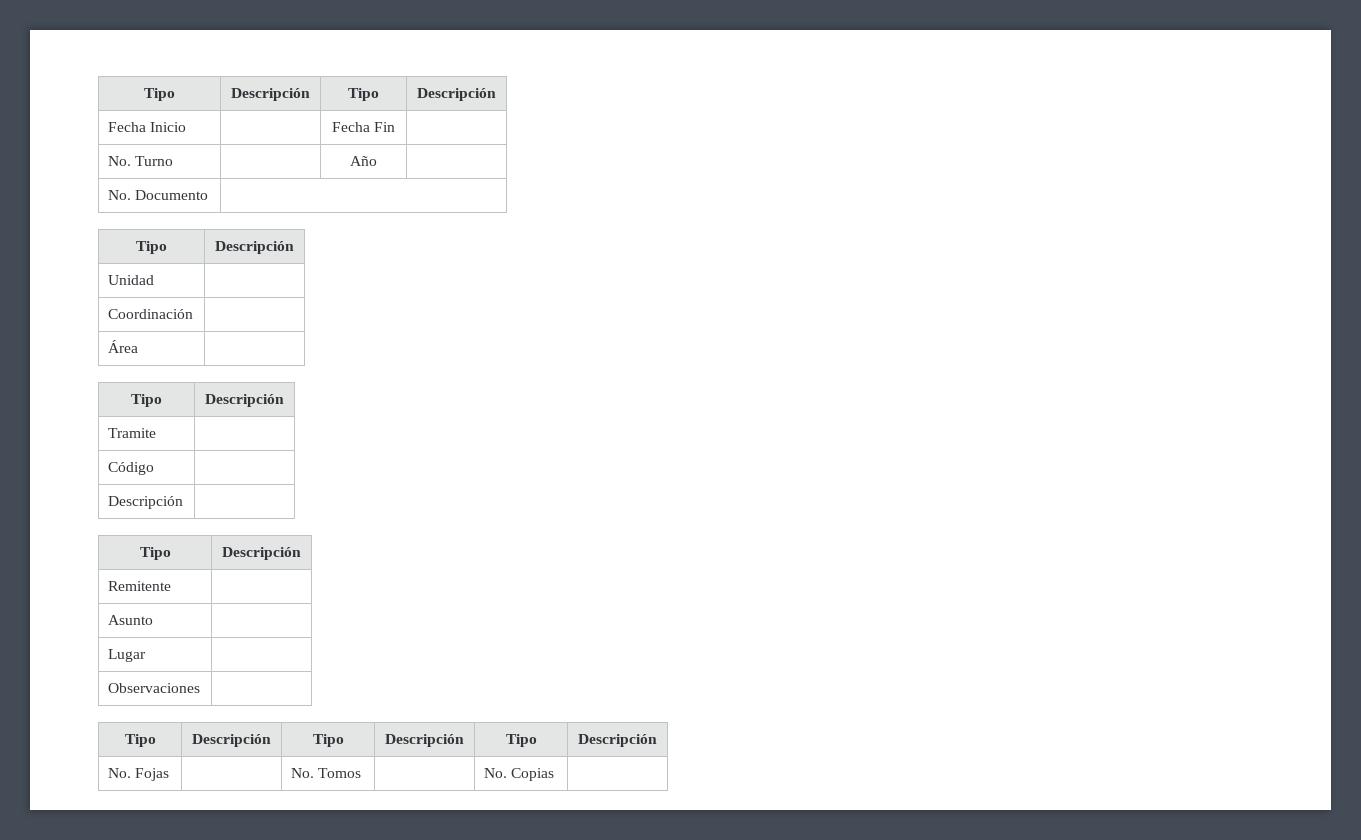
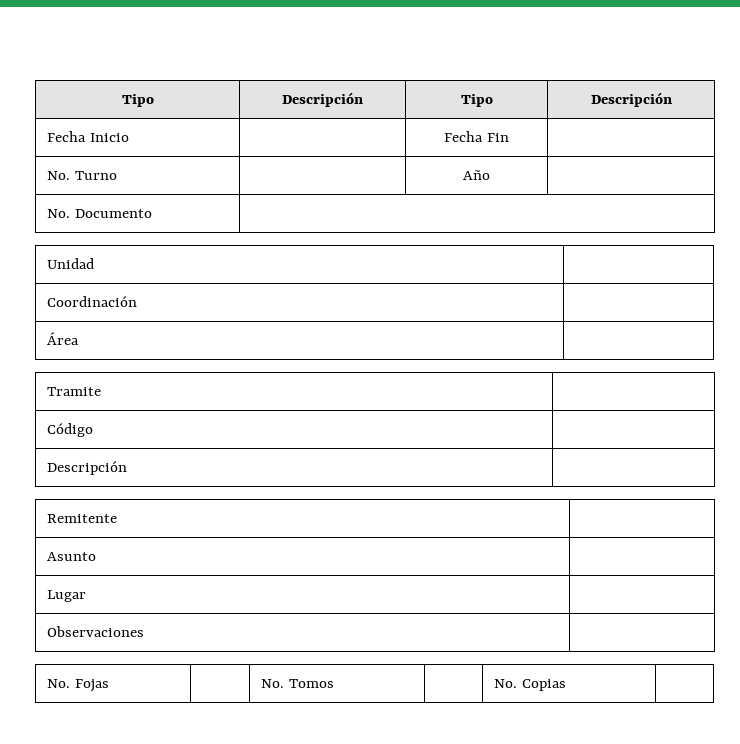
  No. Documento |
- Tipo | Descripción
  Área |
- Tipo | Descripción
  Código |
  Descripción |
- Tipo | Descripción
- Tipo | Descripción | Tipo | Descripción | Tipo | Descripción

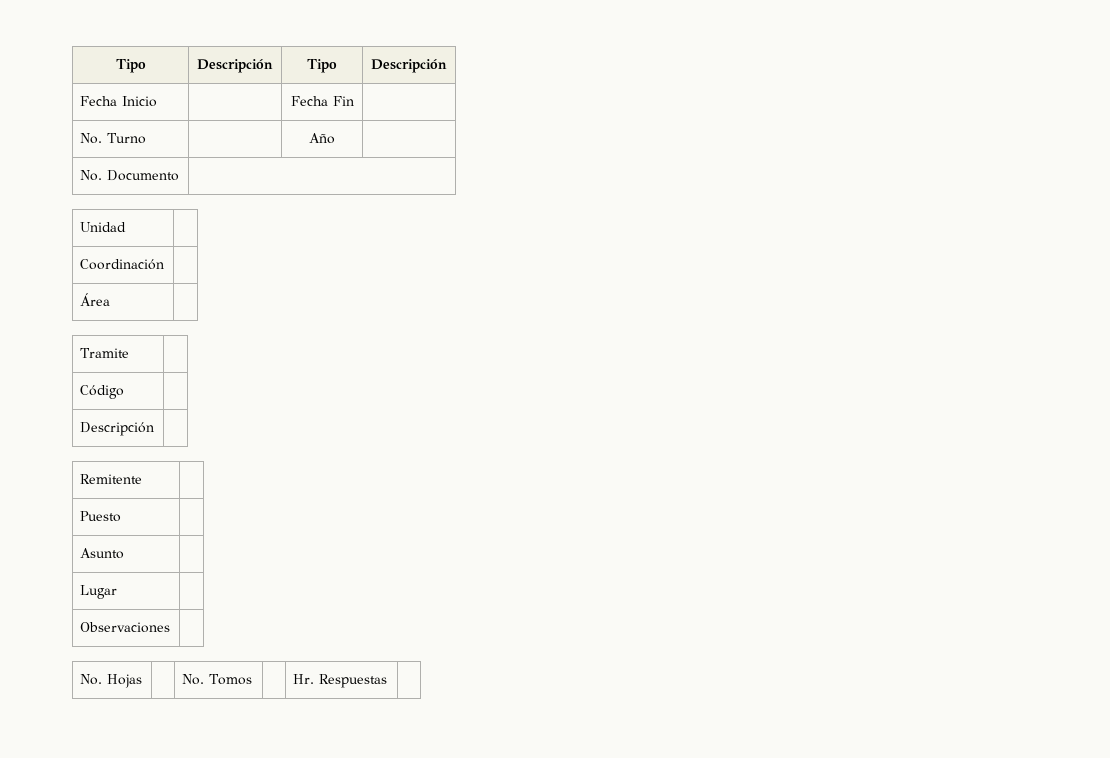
+ Puesto |
- No. Fojas | | No. Tomos | | No. Copias |
+ No. Hojas | | No. Tomos | | Hr. Respuestas |

